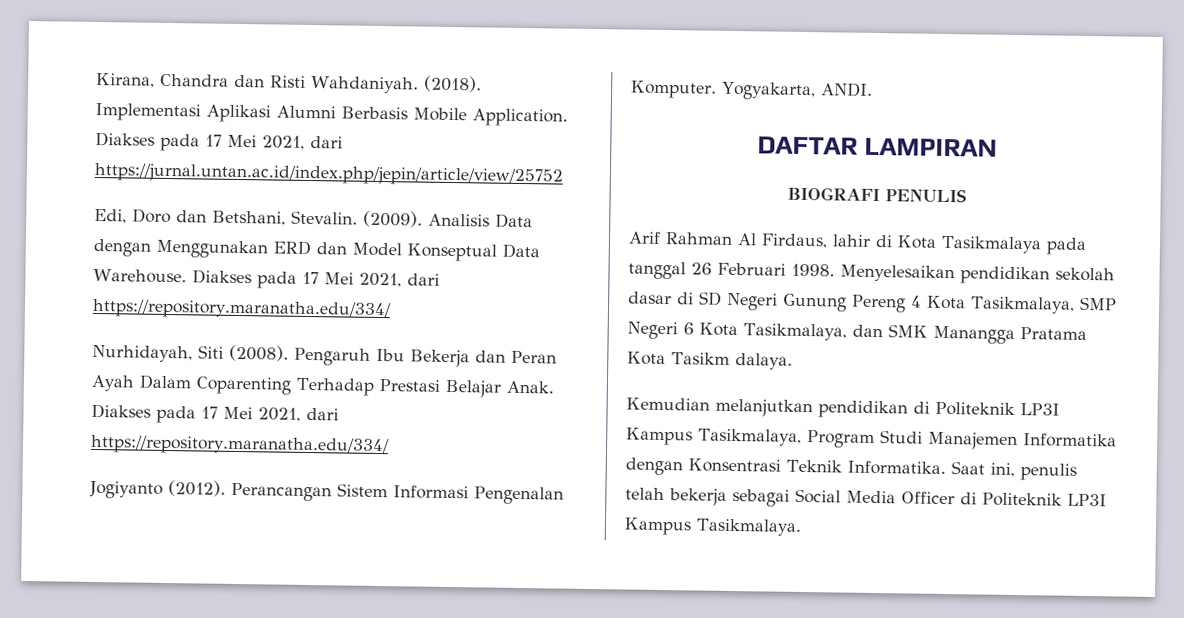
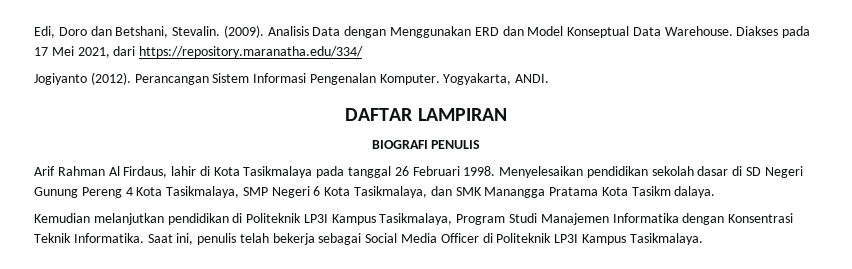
- Kirana, Chandra dan Risti Wahdaniyah. (2018). Implementasi Aplikasi Alumni Berbasis Mobile Application. Diakses pada 17 Mei 2021, dari https://jurnal.untan.ac.id/index.php/jepin/article/view/25752
- Nurhidayah, Siti (2008). Pengaruh Ibu Bekerja dan Peran Ayah Dalam Coparenting Terhadap Prestasi Belajar Anak. Diakses pada 17 Mei 2021, dari https://repository.maranatha.edu/334/

